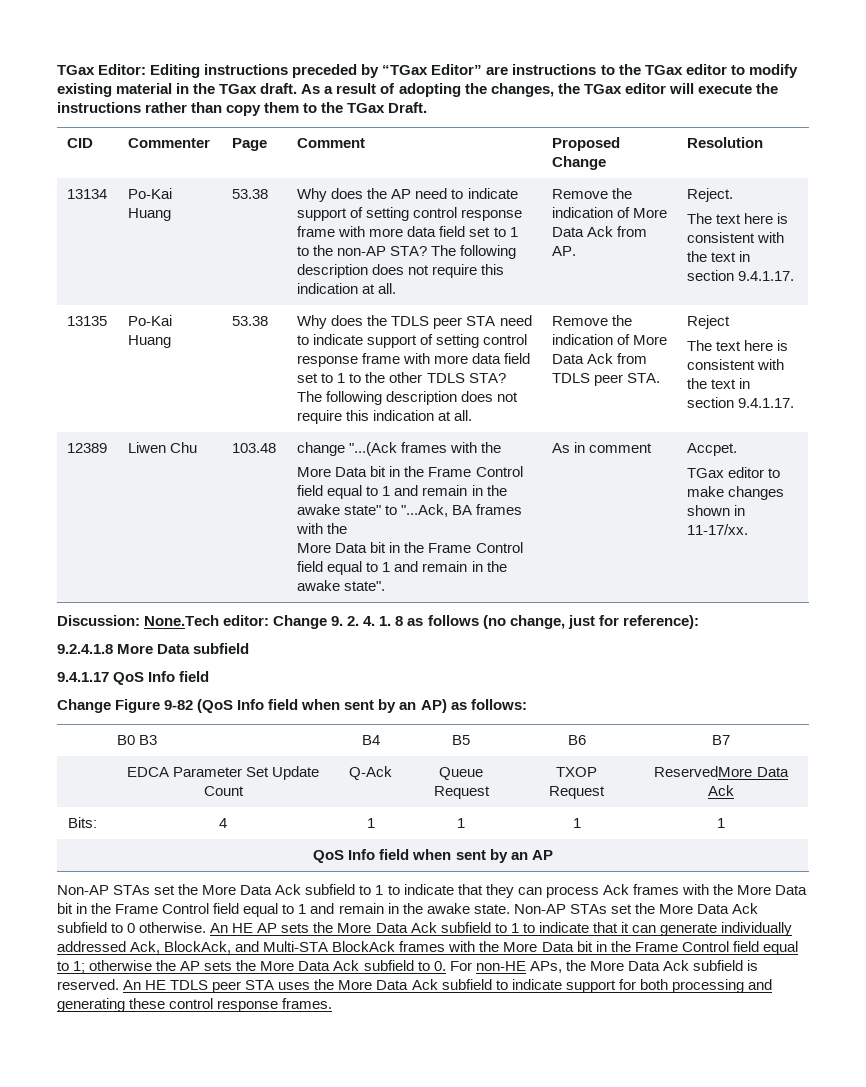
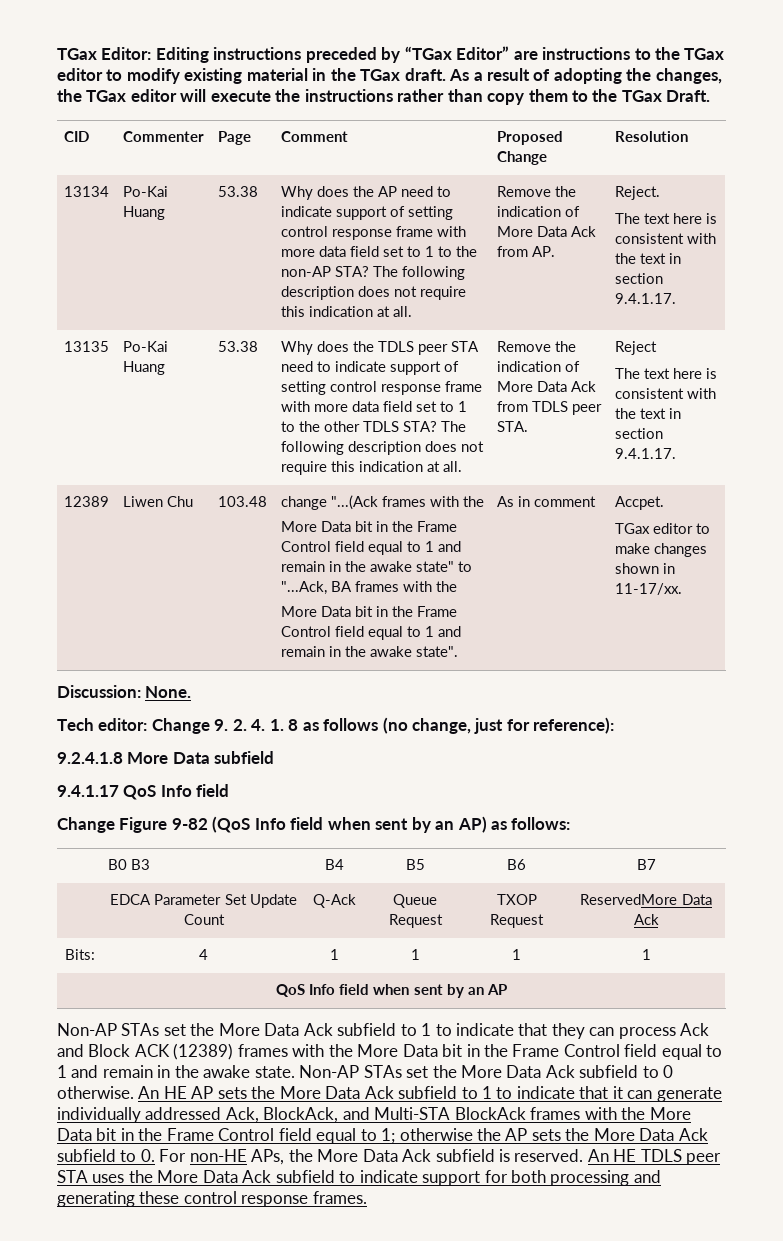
- Discussion: None.Tech editor: Change 9. 2. 4. 1. 8 as follows (no change, just for reference):
+ Discussion: None.
+ Tech editor: Change 9. 2. 4. 1. 8 as follows (no change, just for reference):
- Non-AP STAs set the More Data Ack subfield to 1 to indicate that they can process Ack frames with the More Data bit in the Frame Control field equal to 1 and remain in the awake state.
+ Non-AP STAs set the More Data Ack subfield to 1 to indicate that they can process Ack and Block ACK (12389) frames with the More Data bit in the Frame Control field equal to 1 and remain in the awake state.

